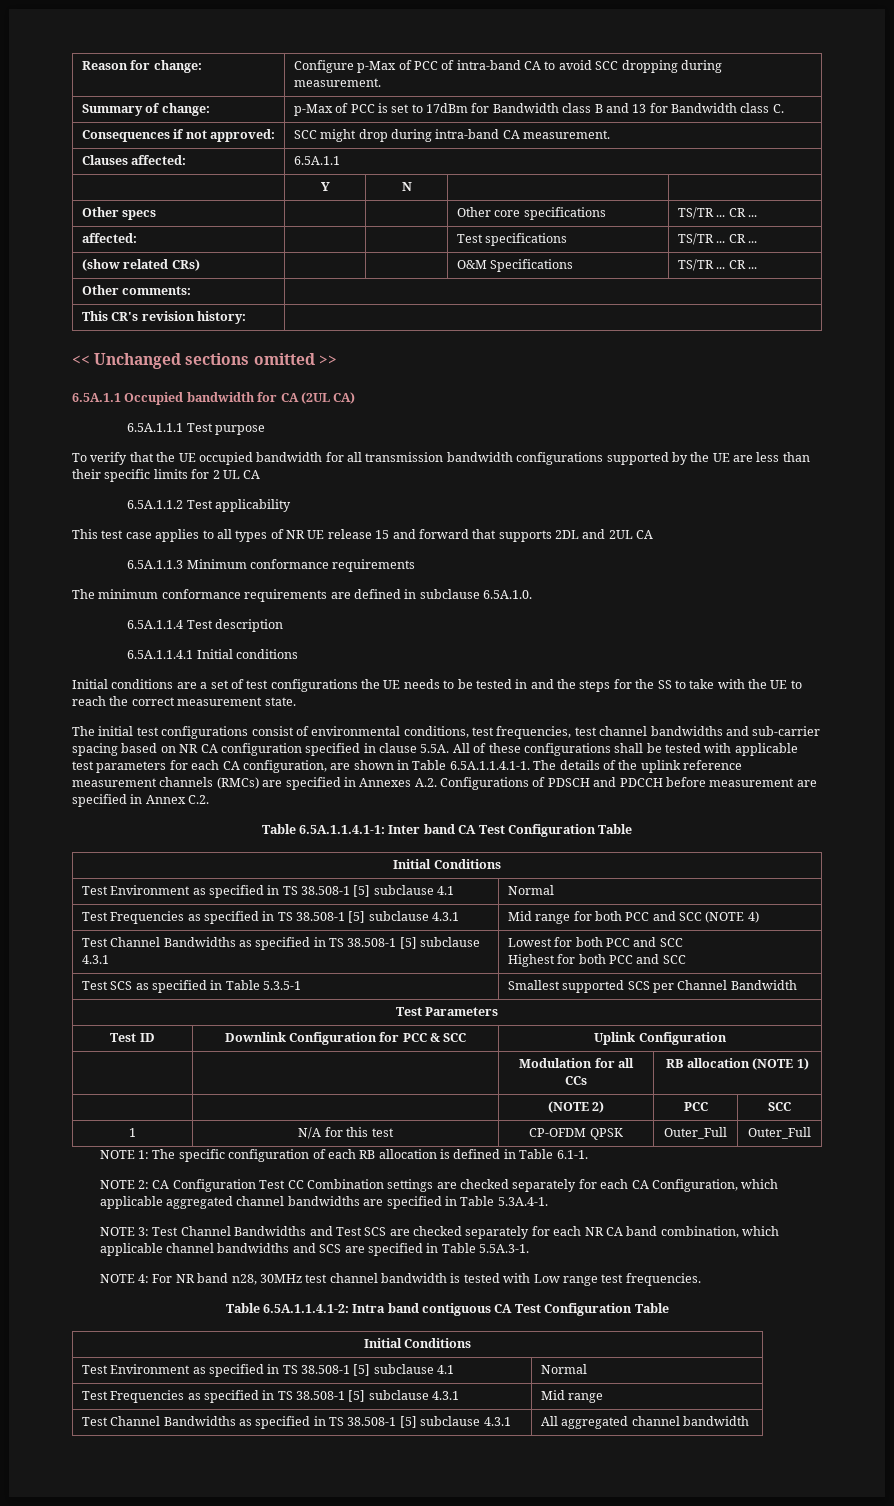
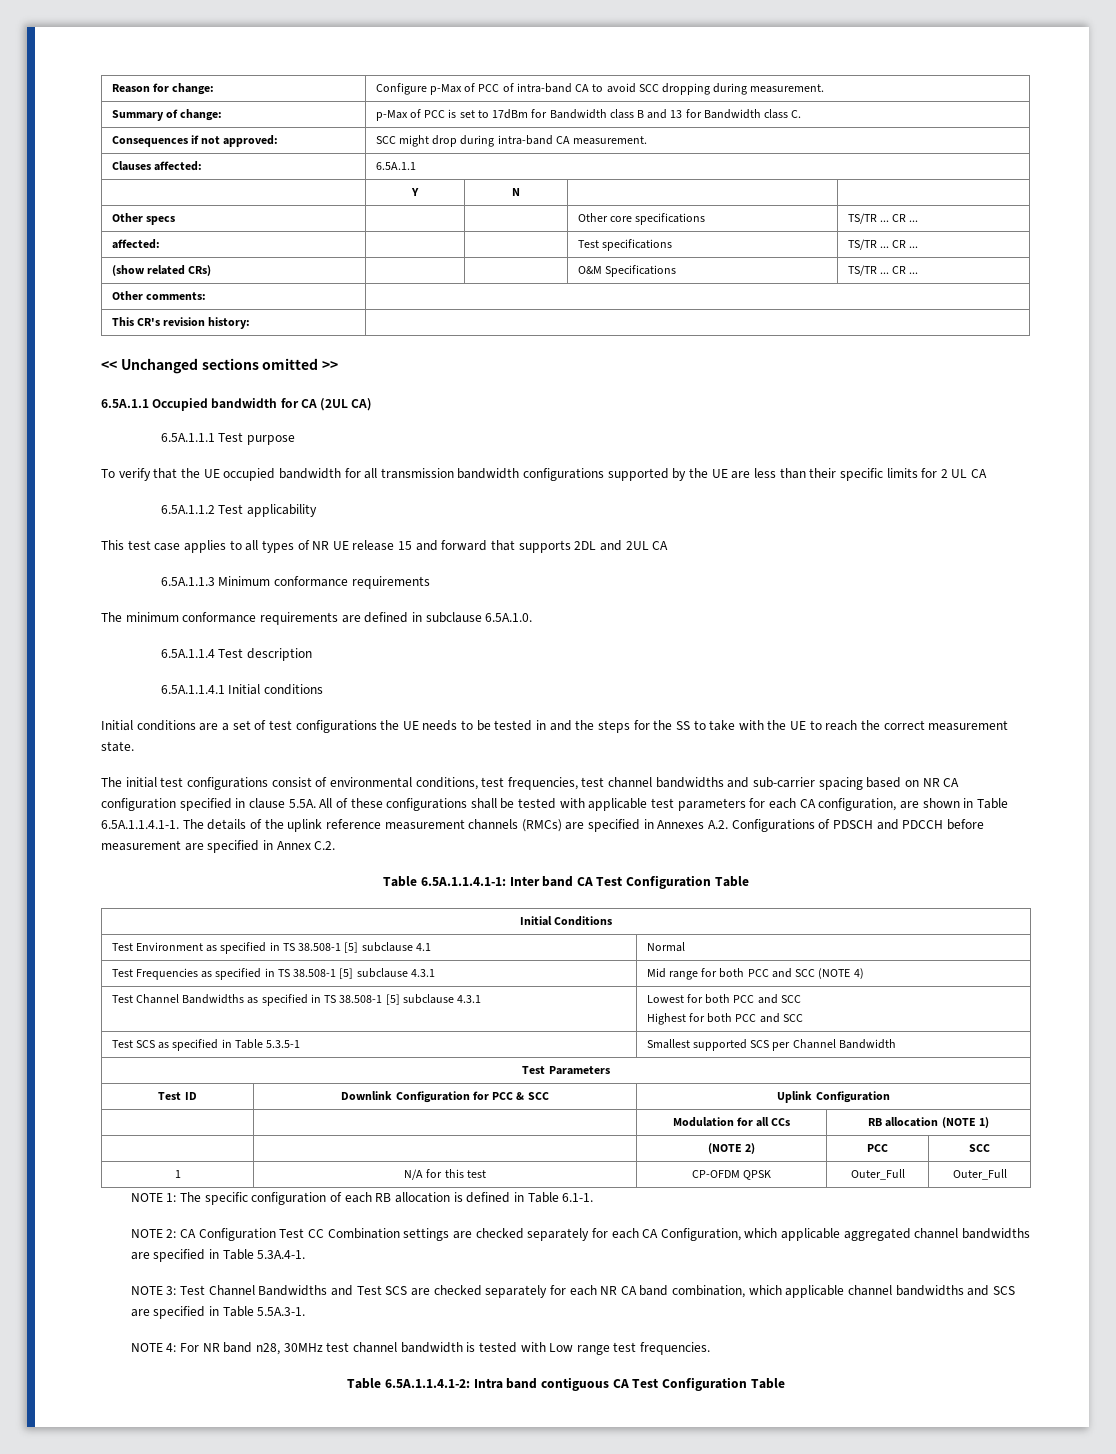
  Table 6.5A.1.1.4.1-2: Intra band contiguous CA Test Configuration Table
- Initial Conditions
- Test Environment as specified in TS 38.508-1 [5] subclause 4.1 | Normal
- Test Frequencies as specified in TS 38.508-1 [5] subclause 4.3.1 | Mid range
- Test Channel Bandwidths as specified in TS 38.508-1 [5] subclause 4.3.1 | All aggregated channel bandwidth

